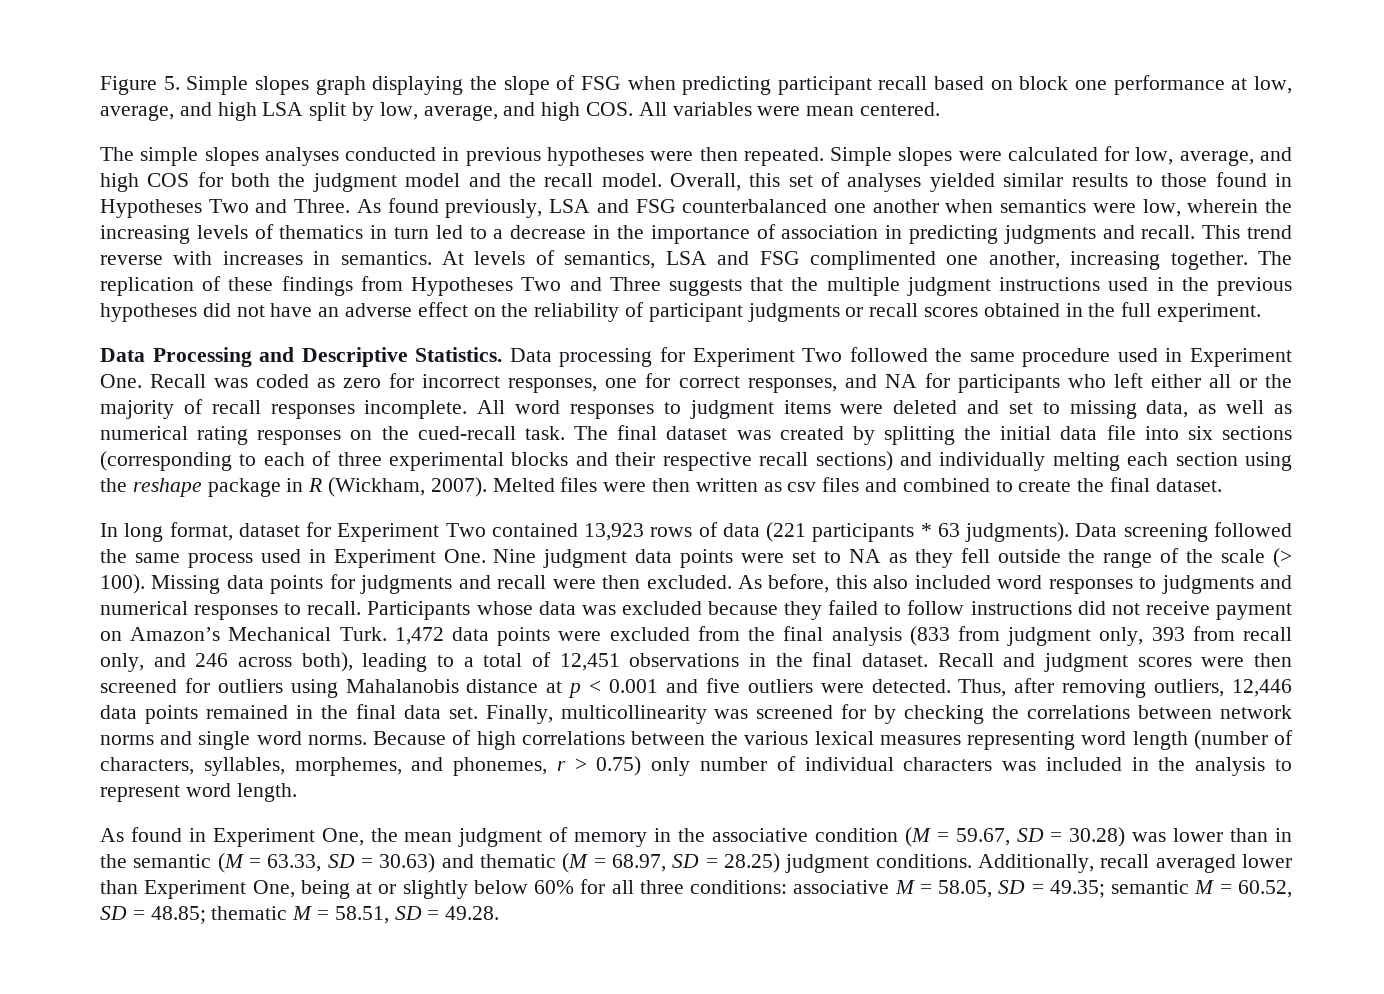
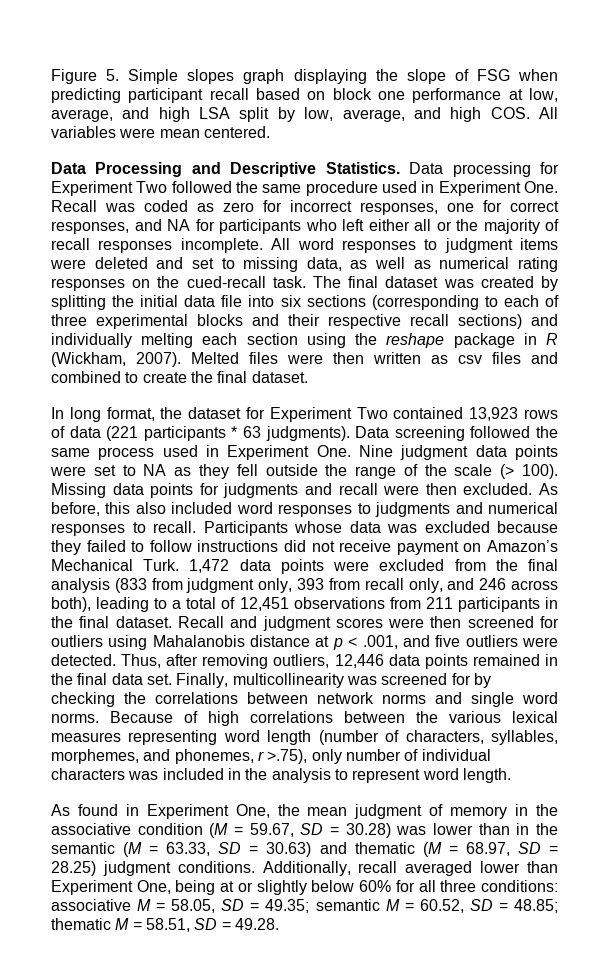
- The simple slopes analyses conducted in previous hypotheses were then repeated. Simple slopes were calculated for low, average, and high COS for both the judgment model and the recall model. Overall, this set of analyses yielded similar results to those found in Hypotheses Two and Three. As found previously, LSA and FSG counterbalanced one another when semantics were low, wherein the increasing levels of thematics in turn led to a decrease in the importance of association in predicting judgments and recall. This trend reverse with increases in semantics. At levels of semantics, LSA and FSG complimented one another, increasing together. The replication of these findings from Hypotheses Two and Three suggests that the multiple judgment instructions used in the previous hypotheses did not have an adverse effect on the reliability of participant judgments or recall scores obtained in the full experiment.
- In long format, dataset for Experiment Two contained 13,923 rows of data (221 participants * 63 judgments).
+ In long format, the dataset for Experiment Two contained 13,923 rows of data (221 participants * 63 judgments).
- 1,472 data points were excluded from the final analysis (833 from judgment only, 393 from recall only, and 246 across both), leading to a total of 12,451 observations in the final dataset.
+ 1,472 data points were excluded from the final analysis (833 from judgment only, 393 from recall only, and 246 across both), leading to a total of 12,451 observations from 211 participants in the final dataset.
- Recall and judgment scores were then screened for outliers using Mahalanobis distance at p < 0.001 and five outliers were detected.
+ Recall and judgment scores were then screened for outliers using Mahalanobis distance at p < .001, and five outliers were detected.
- Because of high correlations between the various lexical measures representing word length (number of characters, syllables, morphemes, and phonemes, r > 0.75) only number of individual characters was included in the analysis to represent word length.
+ Because of high correlations between the various lexical measures representing word length (number of characters, syllables, morphemes, and phonemes, r >.75), only number of individual characters was included in the analysis to represent word length.

